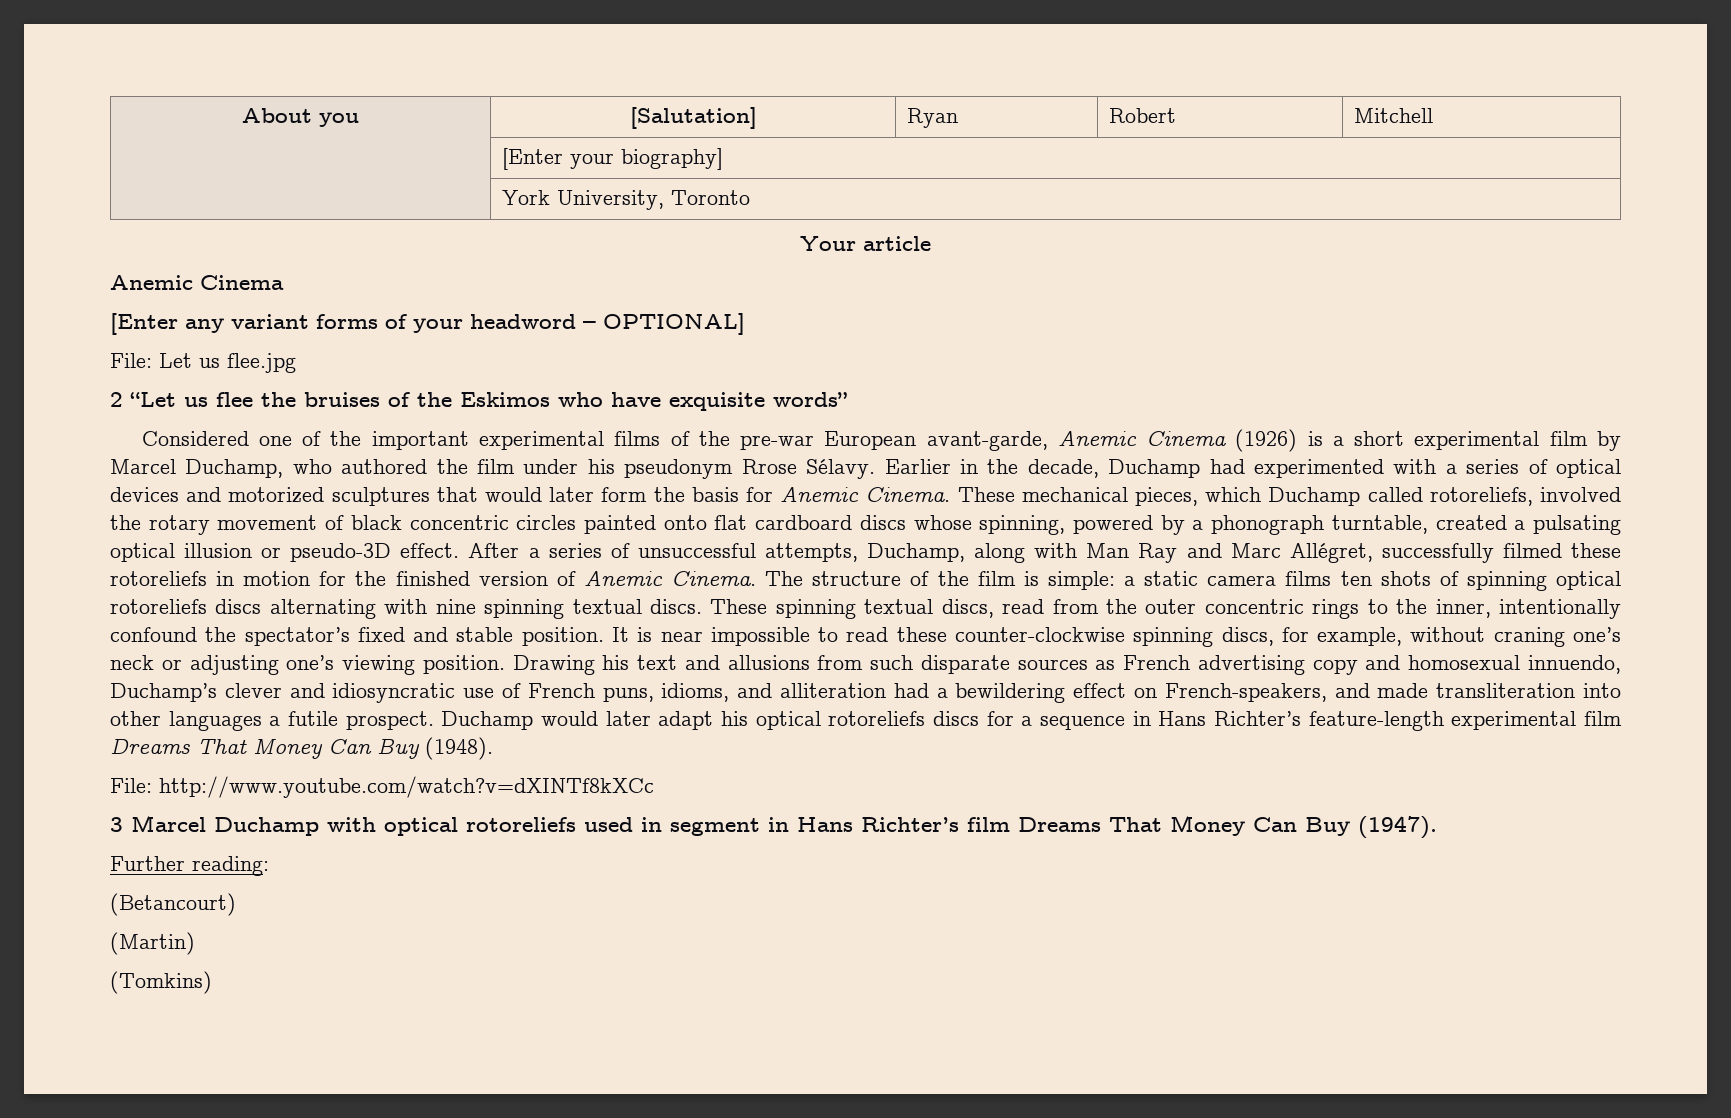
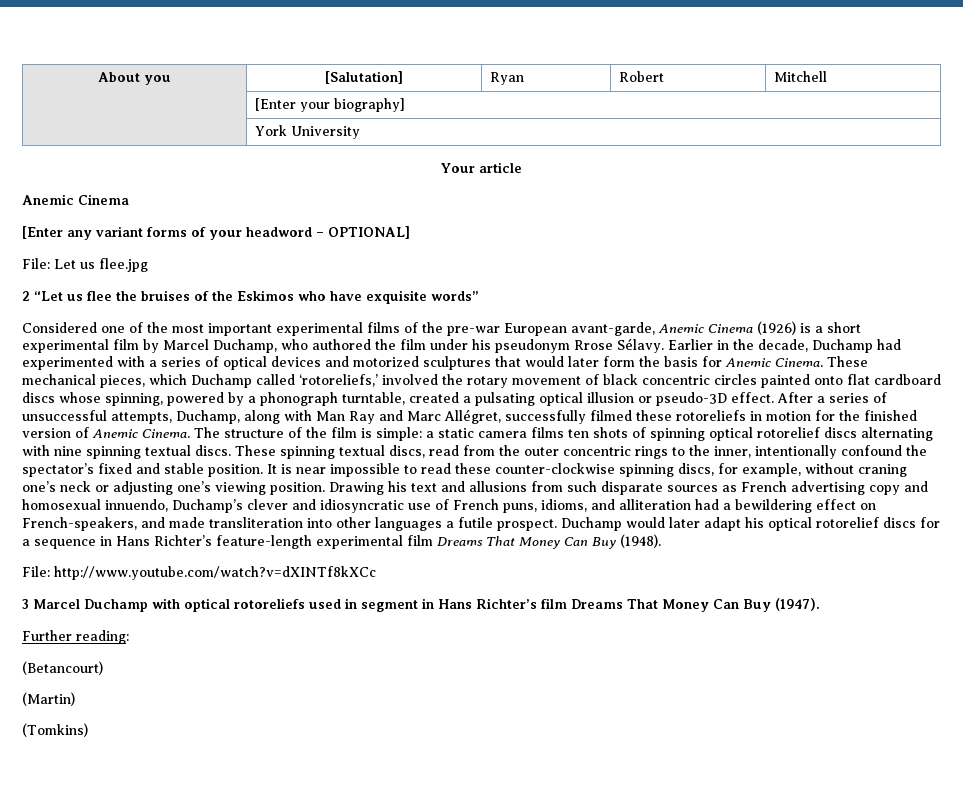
- | York University, Toronto
+ | York University
- Considered one of the important experimental films of the pre-war European avant-garde, Anemic Cinema (1926) is a short experimental film by Marcel Duchamp, who authored the film under his pseudonym Rrose Sélavy.
+ Considered one of the most important experimental films of the pre-war European avant-garde, Anemic Cinema (1926) is a short experimental film by Marcel Duchamp, who authored the film under his pseudonym Rrose Sélavy.
- These mechanical pieces, which Duchamp called rotoreliefs, involved the rotary movement of black concentric circles painted onto flat cardboard discs whose spinning, powered by a phonograph turntable, created a pulsating optical illusion or pseudo-3D effect.
+ These mechanical pieces, which Duchamp called ‘rotoreliefs,’ involved the rotary movement of black concentric circles painted onto flat cardboard discs whose spinning, powered by a phonograph turntable, created a pulsating optical illusion or pseudo-3D effect.
- The structure of the film is simple: a static camera films ten shots of spinning optical rotoreliefs discs alternating with nine spinning textual discs.
+ The structure of the film is simple: a static camera films ten shots of spinning optical rotorelief discs alternating with nine spinning textual discs.
- Duchamp would later adapt his optical rotoreliefs discs for a sequence in Hans Richter’s feature-length experimental film Dreams That Money Can Buy (1948).
+ Duchamp would later adapt his optical rotorelief discs for a sequence in Hans Richter’s feature-length experimental film Dreams That Money Can Buy (1948).

